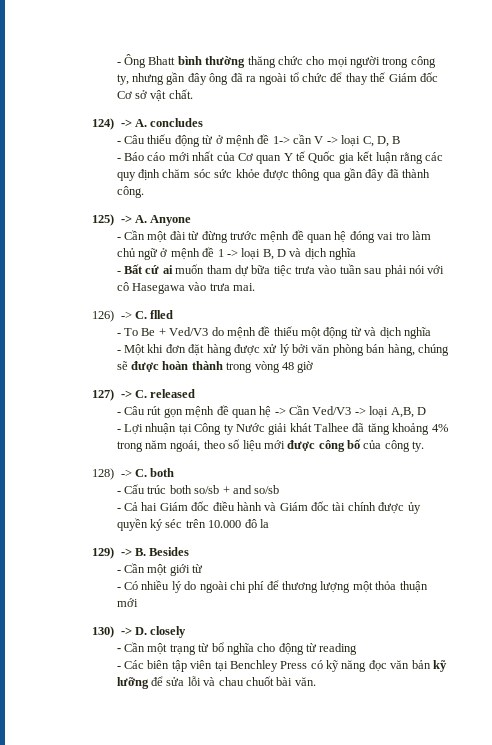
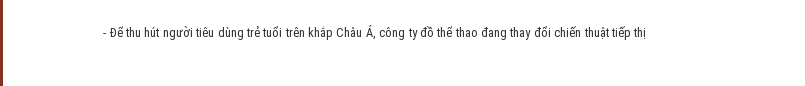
- - Ông Bhatt bình thường thăng chức cho mọi người trong công ty, nhưng gần đây ông đã ra ngoài tổ chức để thay thế Giám đốc Cơ sở vật chất.
- 124) -> A. concludes
- - Câu thiếu động từ ở mệnh đề 1-> cần V -> loại C, D, B
- - Báo cáo mới nhất của Cơ quan Y tế Quốc gia kết luận rằng các quy định chăm sóc sức khỏe được thông qua gần đây đã thành công.
- 125) -> A. Anyone
- - Cần một đài từ đừng trước mệnh đề quan hệ đóng vai tro làm chủ ngữ ở mệnh đề 1 -> loại B, D và dịch nghĩa
- - Bất cứ ai muốn tham dự bữa tiệc trưa vào tuần sau phải nói với cô Hasegawa vào trưa mai.
- 126) -> C. flled
- - To Be + Ved/V3 do mệnh đề thiếu một động từ và dịch nghĩa
- - Một khi đơn đặt hàng được xử lý bởi văn phòng bán hàng, chúng sẽ được hoàn thành trong vòng 48 giờ
- 127) -> C. released
- - Câu rút gọn mệnh đề quan hệ -> Cần Ved/V3 -> loại A,B, D
- - Lợi nhuận tại Công ty Nước giải khát Talhee đã tăng khoảng 4% trong năm ngoái, theo số liệu mới được công bố của công ty.
- 128) -> C. both
- - Cấu trúc both so/sb + and so/sb
- - Cả hai Giám đốc điều hành và Giám đốc tài chính được ủy quyền ký séc trên 10.000 đô la
- 129) -> B. Besides
- - Cần một giới từ
- - Có nhiều lý do ngoài chi phí để thương lượng một thỏa thuận mới
- 130) -> D. closely
- - Cần một trạng từ bổ nghĩa cho động từ reading
- - Các biên tập viên tại Benchley Press có kỹ năng đọc văn bản kỹ lưỡng để sửa lỗi và chau chuốt bài văn.
+ - Để thu hút người tiêu dùng trẻ tuổi trên khắp Châu Á, công ty đồ thể thao đang thay đổi chiến thuật tiếp thị

